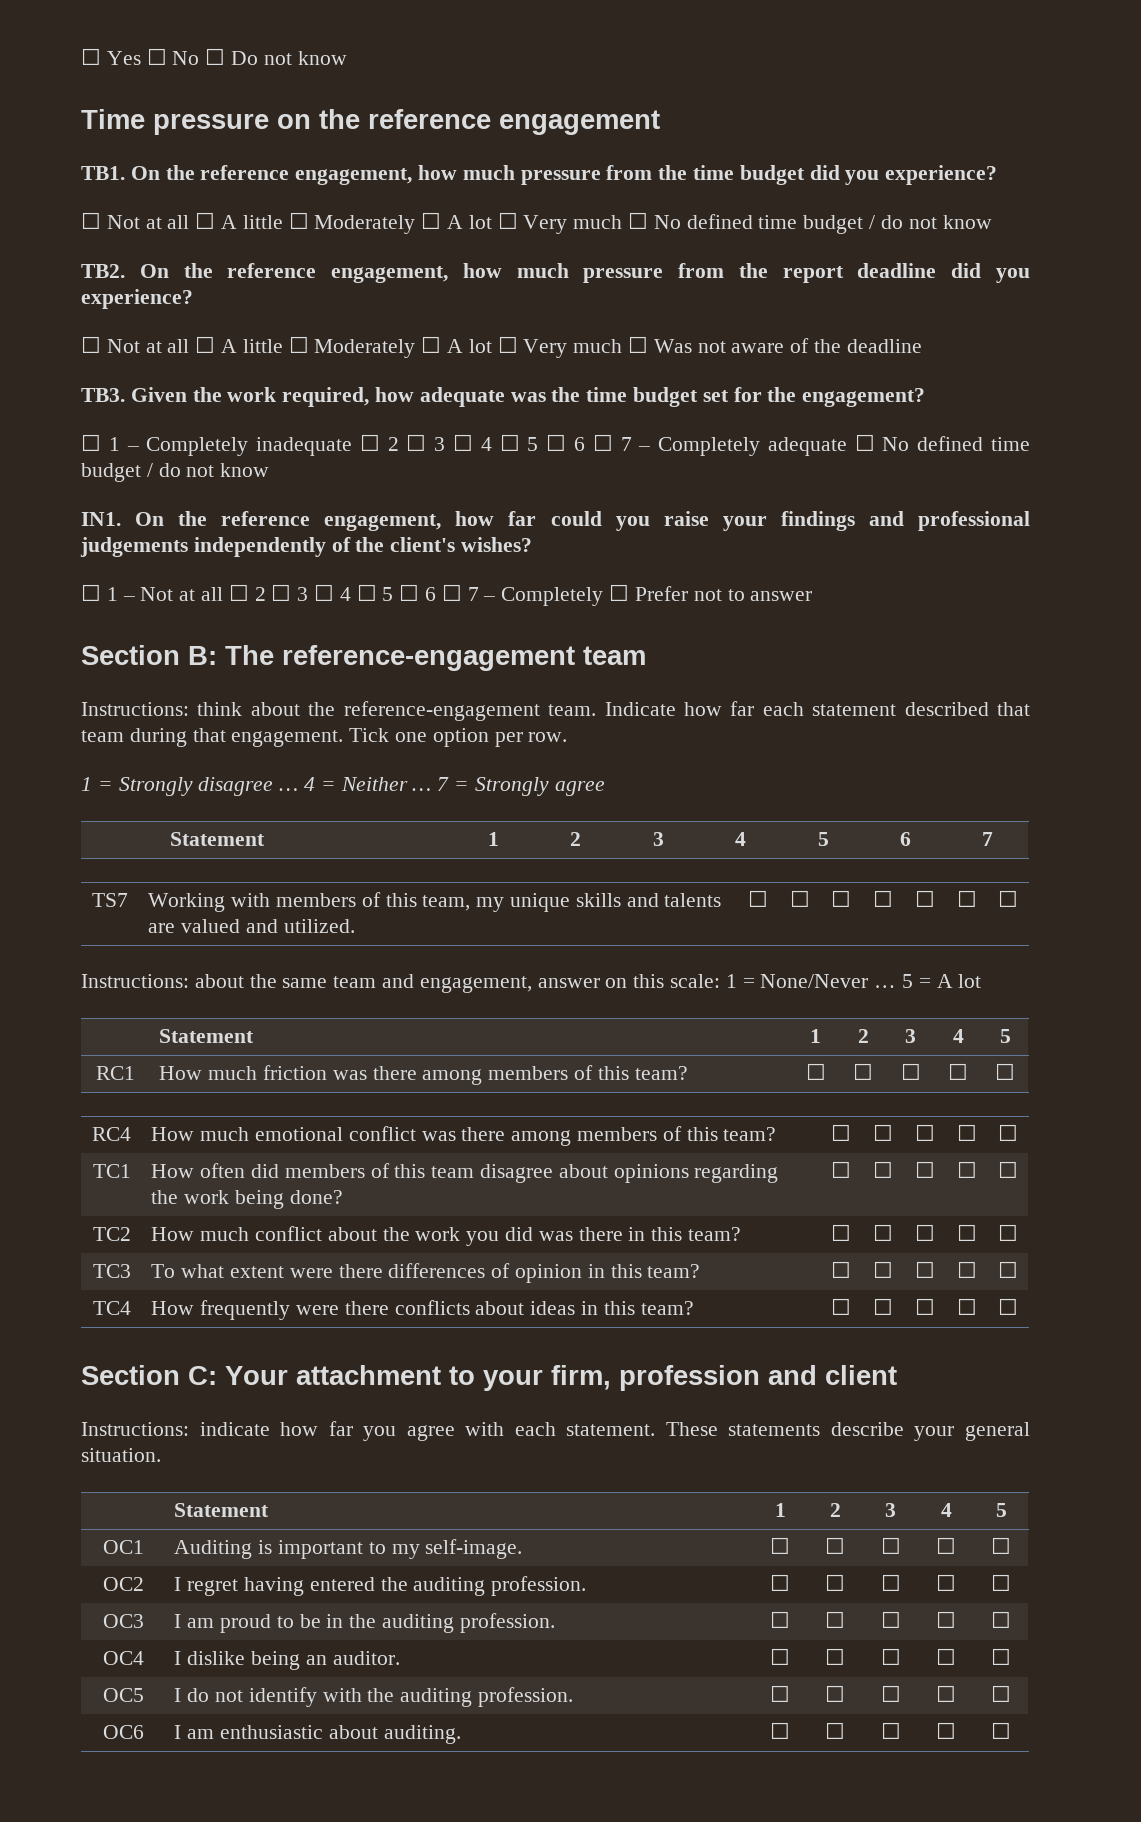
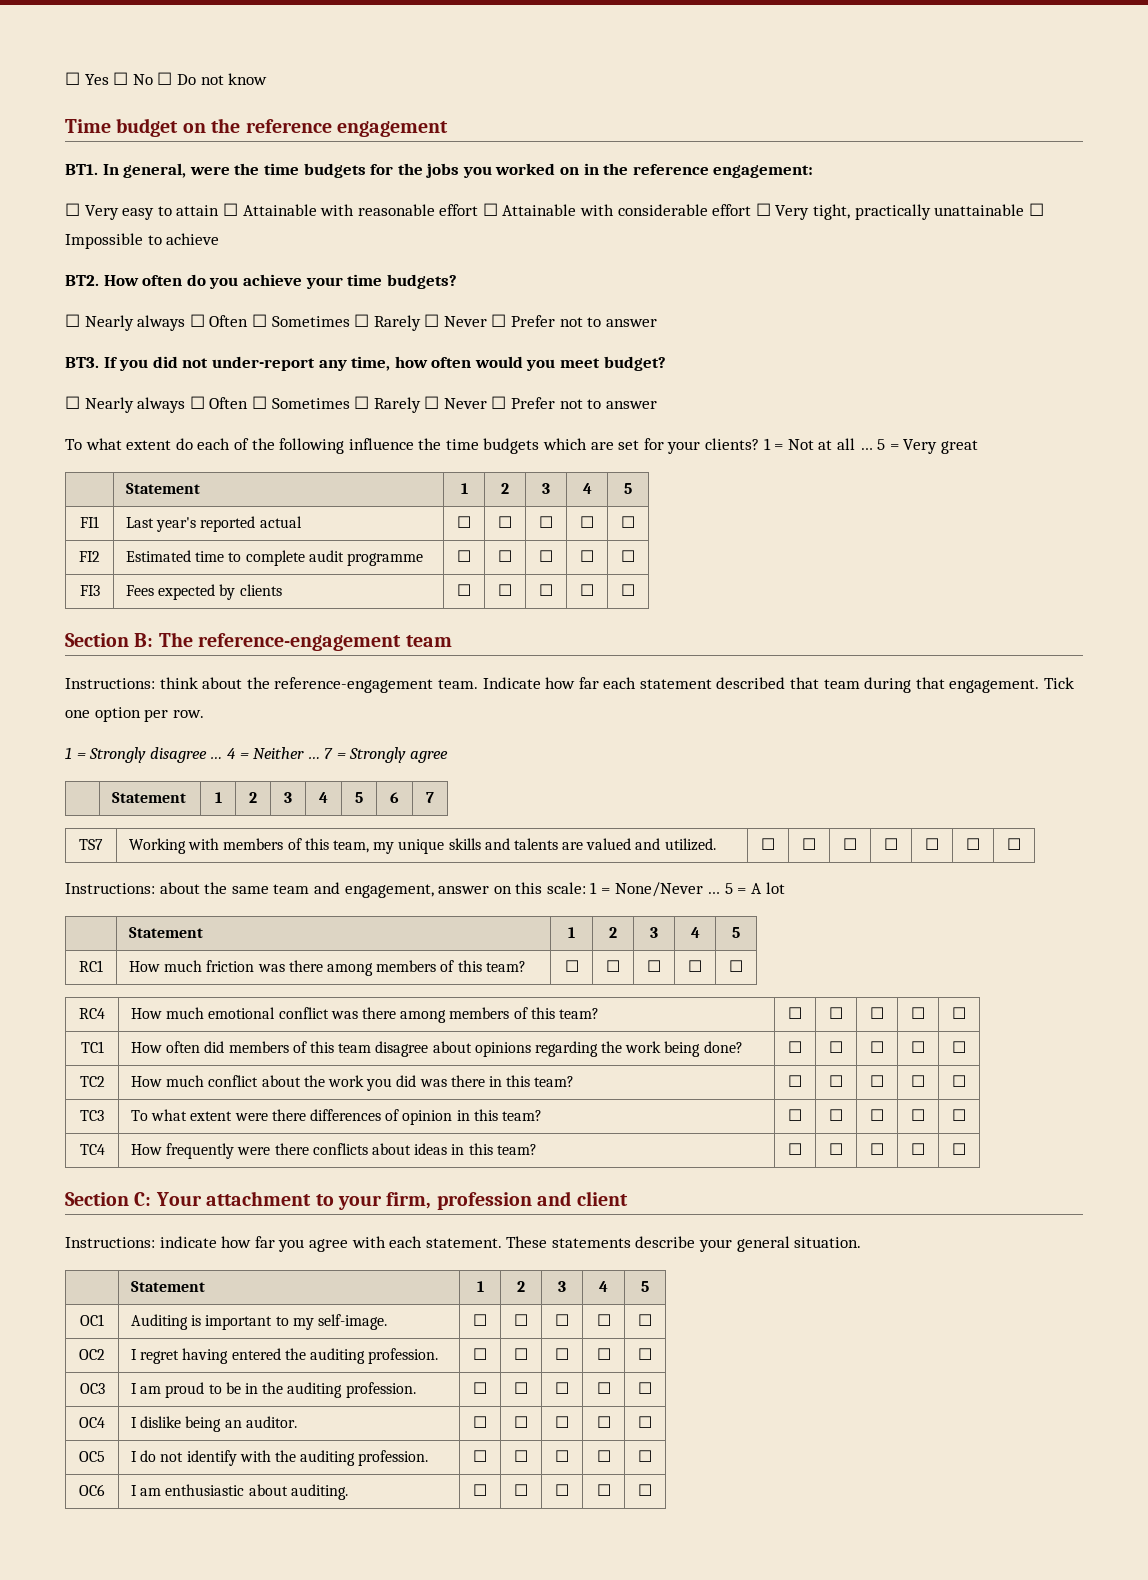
- Time pressure on the reference engagement
+ Time budget on the reference engagement
- TB1. On the reference engagement, how much pressure from the time budget did you experience?
- ☐ Not at all ☐ A little ☐ Moderately ☐ A lot ☐ Very much ☐ No defined time budget / do not know
- TB2. On the reference engagement, how much pressure from the report deadline did you experience?
- ☐ Not at all ☐ A little ☐ Moderately ☐ A lot ☐ Very much ☐ Was not aware of the deadline
- TB3. Given the work required, how adequate was the time budget set for the engagement?
- ☐ 1 – Completely inadequate ☐ 2 ☐ 3 ☐ 4 ☐ 5 ☐ 6 ☐ 7 – Completely adequate ☐ No defined time budget / do not know
- IN1. On the reference engagement, how far could you raise your findings and professional judgements independently of the client's wishes?
- ☐ 1 – Not at all ☐ 2 ☐ 3 ☐ 4 ☐ 5 ☐ 6 ☐ 7 – Completely ☐ Prefer not to answer
+ BT1. In general, were the time budgets for the jobs you worked on in the reference engagement:
+ ☐ Very easy to attain ☐ Attainable with reasonable effort ☐ Attainable with considerable effort ☐ Very tight, practically unattainable ☐ Impossible to achieve
+ BT2. How often do you achieve your time budgets?
+ ☐ Nearly always ☐ Often ☐ Sometimes ☐ Rarely ☐ Never ☐ Prefer not to answer
+ BT3. If you did not under-report any time, how often would you meet budget?
+ ☐ Nearly always ☐ Often ☐ Sometimes ☐ Rarely ☐ Never ☐ Prefer not to answer
+ To what extent do each of the following influence the time budgets which are set for your clients? 1 = Not at all … 5 = Very great
+ | Statement | 1 | 2 | 3 | 4 | 5
+ FI1 | Last year's reported actual | ☐ | ☐ | ☐ | ☐ | ☐
+ FI2 | Estimated time to complete audit programme | ☐ | ☐ | ☐ | ☐ | ☐
+ FI3 | Fees expected by clients | ☐ | ☐ | ☐ | ☐ | ☐

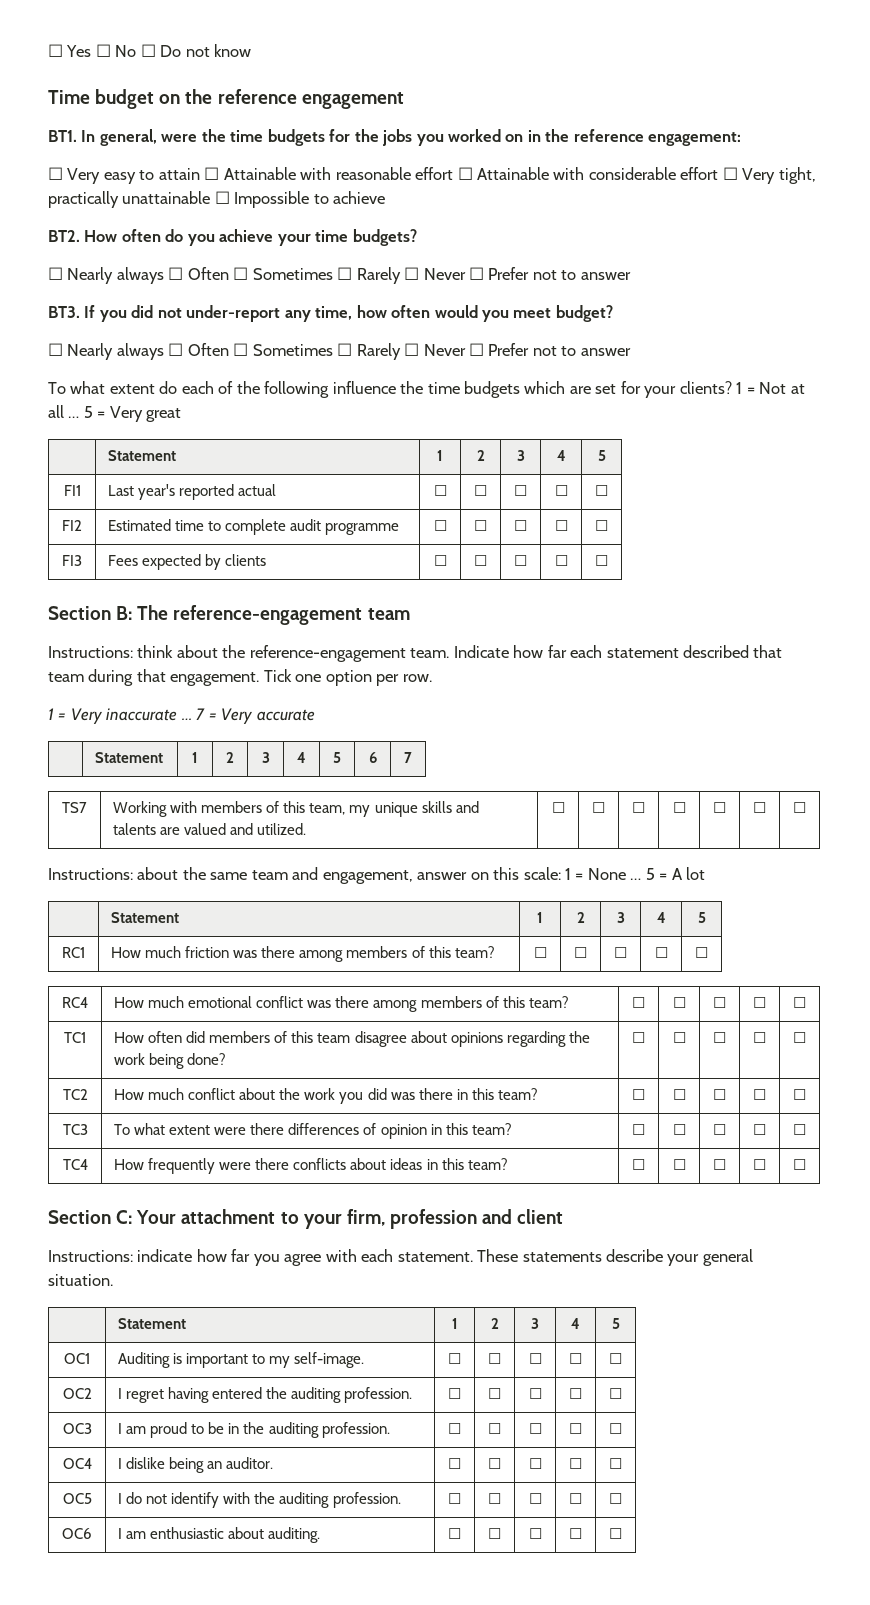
- 1 = Strongly disagree … 4 = Neither …
+ 1 = Very inaccurate …
- 7 = Strongly agree
+ 7 = Very accurate
- Instructions: about the same team and engagement, answer on this scale: 1 = None/Never …
+ Instructions: about the same team and engagement, answer on this scale: 1 = None …

